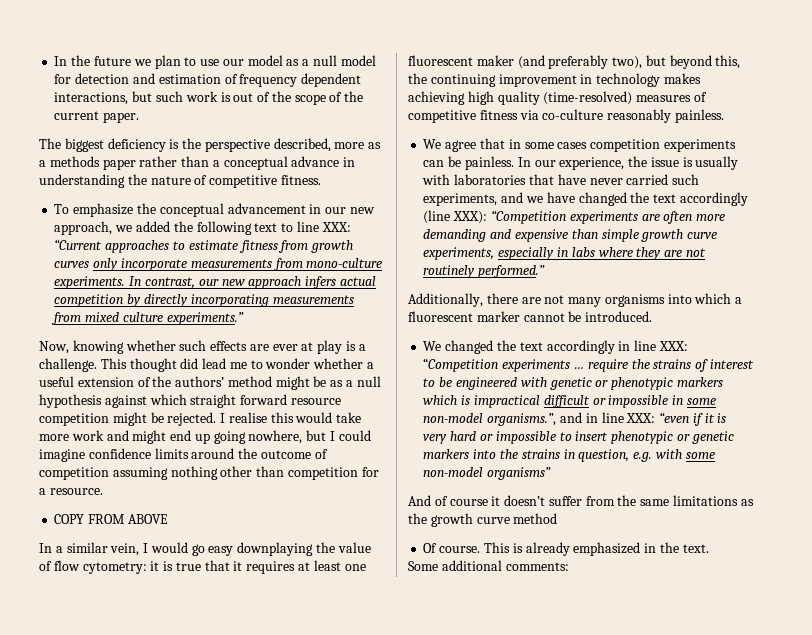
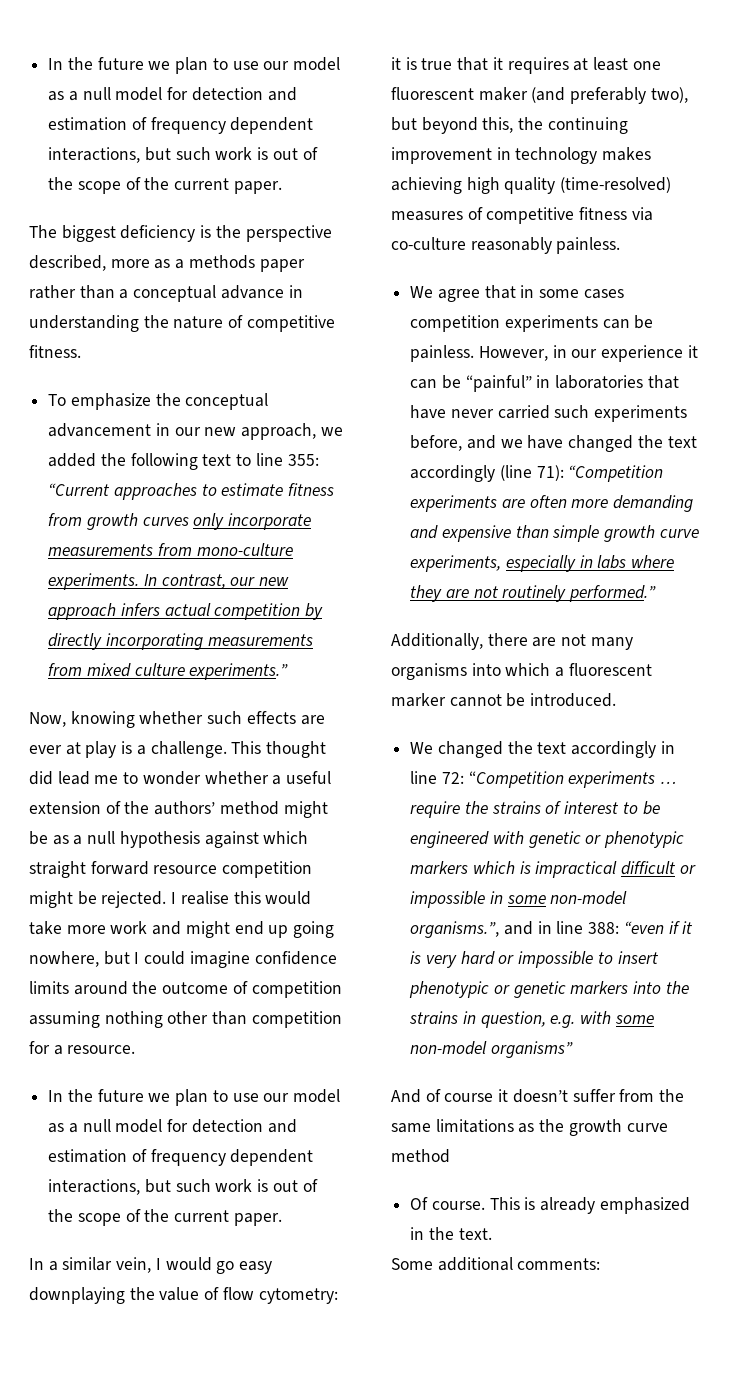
- To emphasize the conceptual advancement in our new approach, we added the following text to line XXX: “Current approaches to estimate fitness from growth curves only incorporate measurements from mono-culture experiments.
+ To emphasize the conceptual advancement in our new approach, we added the following text to line 355: “Current approaches to estimate fitness from growth curves only incorporate measurements from mono-culture experiments.
  I realise this would take more work and might end up going nowhere, but I could imagine confidence limits around the outcome of competition assuming nothing other than competition for a resource.
- COPY FROM ABOVE
+ In the future we plan to use our model as a null model for detection and estimation of frequency dependent interactions, but such work is out of the scope of the current paper.
- In our experience, the issue is usually with laboratories that have never carried such experiments, and we have changed the text accordingly (line XXX): “Competition experiments are often more demanding and expensive than simple growth curve experiments, especially in labs where they are not routinely performed.”
+ However, in our experience it can be “painful” in laboratories that have never carried such experiments before, and we have changed the text accordingly (line 71): “Competition experiments are often more demanding and expensive than simple growth curve experiments, especially in labs where they are not routinely performed.”
- We changed the text accordingly in line XXX: “Competition experiments … require the strains of interest to be engineered with genetic or phenotypic markers which is impractical difficult or impossible in some non-model organisms.”, and in line XXX: “even if it is very hard or impossible to insert phenotypic or genetic markers into the strains in question, e.g. with some non-model organisms”
+ We changed the text accordingly in line 72: “Competition experiments … require the strains of interest to be engineered with genetic or phenotypic markers which is impractical difficult or impossible in some non-model organisms.”, and in line 388: “even if it is very hard or impossible to insert phenotypic or genetic markers into the strains in question, e.g. with some non-model organisms”

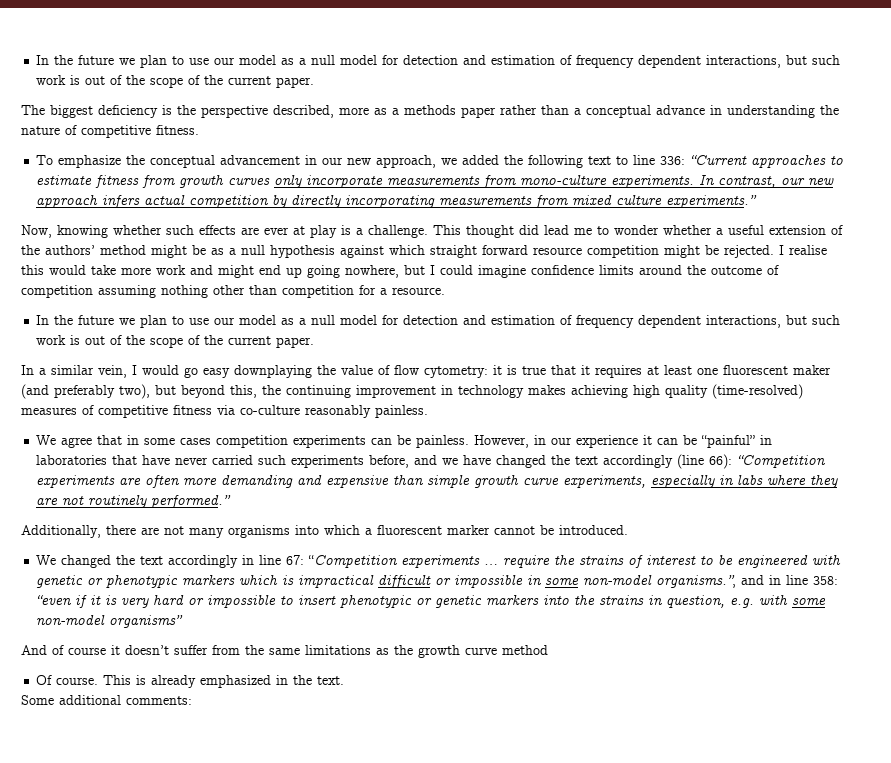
- To emphasize the conceptual advancement in our new approach, we added the following text to line 355: “Current approaches to estimate fitness from growth curves only incorporate measurements from mono-culture experiments.
+ To emphasize the conceptual advancement in our new approach, we added the following text to line 336: “Current approaches to estimate fitness from growth curves only incorporate measurements from mono-culture experiments.
- However, in our experience it can be “painful” in laboratories that have never carried such experiments before, and we have changed the text accordingly (line 71): “Competition experiments are often more demanding and expensive than simple growth curve experiments, especially in labs where they are not routinely performed.”
+ However, in our experience it can be “painful” in laboratories that have never carried such experiments before, and we have changed the text accordingly (line 66): “Competition experiments are often more demanding and expensive than simple growth curve experiments, especially in labs where they are not routinely performed.”
- We changed the text accordingly in line 72: “Competition experiments … require the strains of interest to be engineered with genetic or phenotypic markers which is impractical difficult or impossible in some non-model organisms.”, and in line 388: “even if it is very hard or impossible to insert phenotypic or genetic markers into the strains in question, e.g. with some non-model organisms”
+ We changed the text accordingly in line 67: “Competition experiments … require the strains of interest to be engineered with genetic or phenotypic markers which is impractical difficult or impossible in some non-model organisms.”, and in line 358: “even if it is very hard or impossible to insert phenotypic or genetic markers into the strains in question, e.g. with some non-model organisms”

